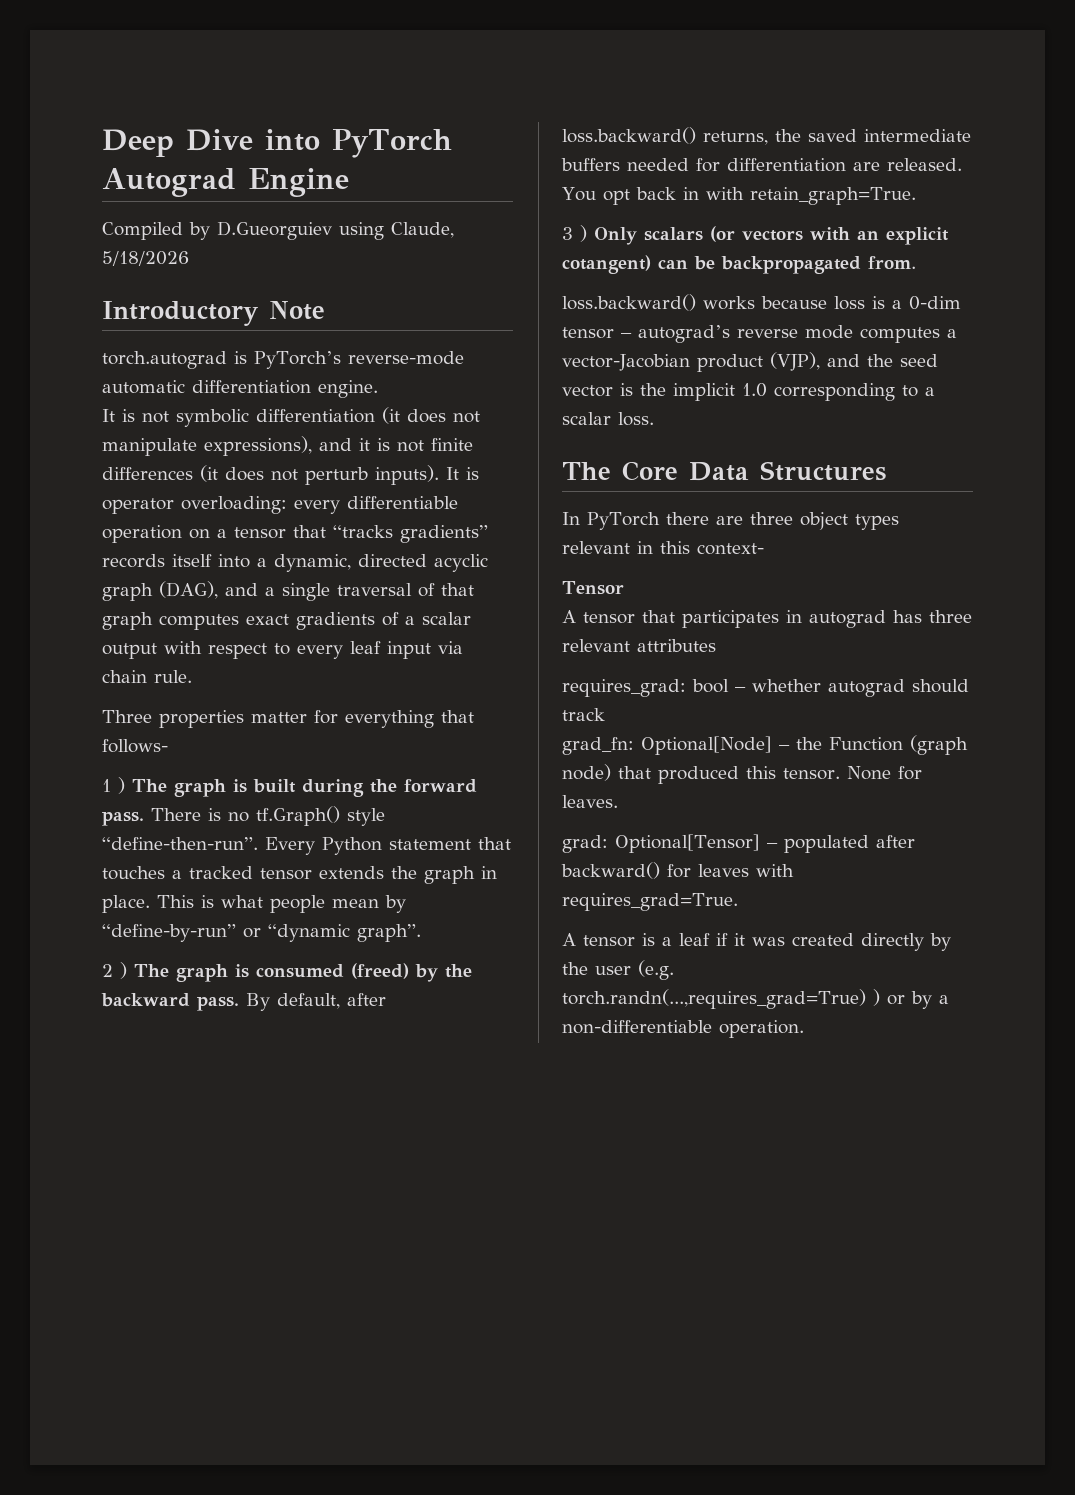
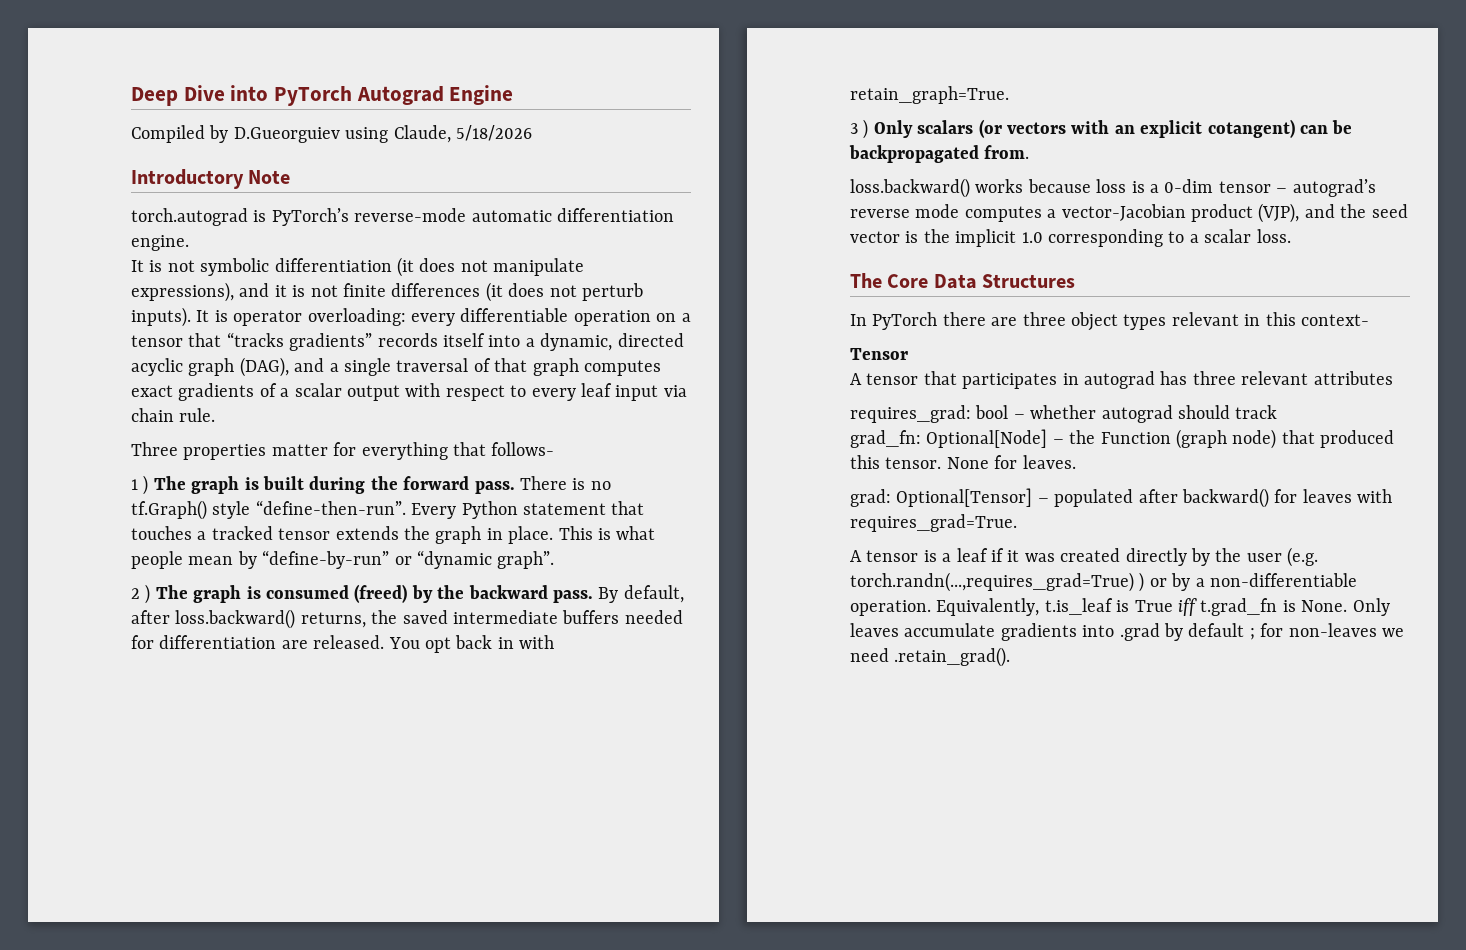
+ Equivalently, t.is_leaf is True iff t.grad_fn is None. Only leaves accumulate gradients into .grad by default ; for non-leaves we need .retain_grad().

